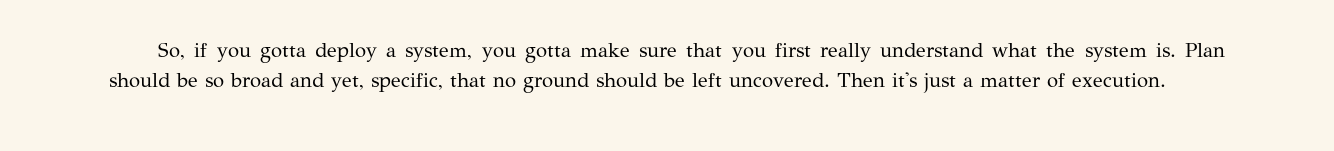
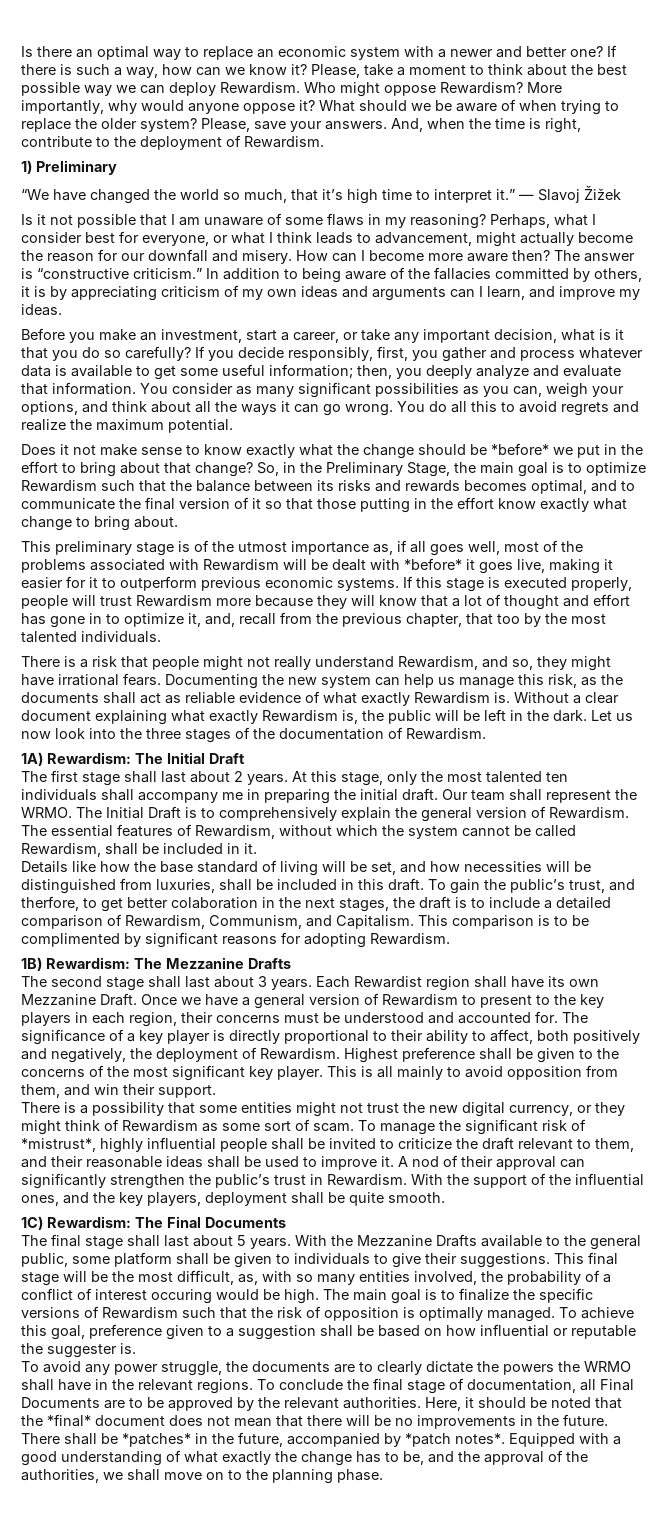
- So, if you gotta deploy a system, you gotta make sure that you first really understand what the system is. Plan should be so broad and yet, specific, that no ground should be left uncovered. Then it's just a matter of execution.
+ Is there an optimal way to replace an economic system with a newer and better one? If there is such a way, how can we know it? Please, take a moment to think about the best possible way we can deploy Rewardism. Who might oppose Rewardism? More importantly, why would anyone oppose it? What should we be aware of when trying to replace the older system? Please, save your answers. And, when the time is right, contribute to the deployment of Rewardism.
+ 1) Preliminary
+ “We have changed the world so much, that it’s high time to interpret it.” — Slavoj Žižek
+ Is it not possible that I am unaware of some flaws in my reasoning? Perhaps, what I consider best for everyone, or what I think leads to advancement, might actually become the reason for our downfall and misery. How can I become more aware then? The answer is “constructive criticism.” In addition to being aware of the fallacies committed by others, it is by appreciating criticism of my own ideas and arguments can I learn, and improve my ideas.
+ Before you make an investment, start a career, or take any important decision, what is it that you do so carefully? If you decide responsibly, first, you gather and process whatever data is available to get some useful information; then, you deeply analyze and evaluate that information. You consider as many significant possibilities as you can, weigh your options, and think about all the ways it can go wrong. You do all this to avoid regrets and realize the maximum potential.
+ Does it not make sense to know exactly what the change should be *before* we put in the effort to bring about that change? So, in the Preliminary Stage, the main goal is to optimize Rewardism such that the balance between its risks and rewards becomes optimal, and to communicate the final version of it so that those putting in the effort know exactly what change to bring about.
+ This preliminary stage is of the utmost importance as, if all goes well, most of the problems associated with Rewardism will be dealt with *before* it goes live, making it easier for it to outperform previous economic systems. If this stage is executed properly, people will trust Rewardism more because they will know that a lot of thought and effort has gone in to optimize it, and, recall from the previous chapter, that too by the most talented individuals.
+ There is a risk that people might not really understand Rewardism, and so, they might have irrational fears. Documenting the new system can help us manage this risk, as the documents shall act as reliable evidence of what exactly Rewardism is. Without a clear document explaining what exactly Rewardism is, the public will be left in the dark. Let us now look into the three stages of the documentation of Rewardism.
+ 1A) Rewardism: The Initial Draft
+ The first stage shall last about 2 years. At this stage, only the most talented ten individuals shall accompany me in preparing the initial draft. Our team shall represent the WRMO. The Initial Draft is to comprehensively explain the general version of Rewardism. The essential features of Rewardism, without which the system cannot be called Rewardism, shall be included in it.
+ Details like how the base standard of living will be set, and how necessities will be distinguished from luxuries, shall be included in this draft. To gain the public’s trust, and therfore, to get better colaboration in the next stages, the draft is to include a detailed comparison of Rewardism, Communism, and Capitalism. This comparison is to be complimented by significant reasons for adopting Rewardism.
+ 1B) Rewardism: The Mezzanine Drafts
+ The second stage shall last about 3 years. Each Rewardist region shall have its own Mezzanine Draft. Once we have a general version of Rewardism to present to the key players in each region, their concerns must be understood and accounted for. The significance of a key player is directly proportional to their ability to affect, both positively and negatively, the deployment of Rewardism. Highest preference shall be given to the concerns of the most significant key player. This is all mainly to avoid opposition from them, and win their support.
+ There is a possibility that some entities might not trust the new digital currency, or they might think of Rewardism as some sort of scam. To manage the significant risk of *mistrust*, highly influential people shall be invited to criticize the draft relevant to them, and their reasonable ideas shall be used to improve it. A nod of their approval can significantly strengthen the public’s trust in Rewardism. With the support of the influential ones, and the key players, deployment shall be quite smooth.
+ 1C) Rewardism: The Final Documents
+ The final stage shall last about 5 years. With the Mezzanine Drafts available to the general public, some platform shall be given to individuals to give their suggestions. This final stage will be the most difficult, as, with so many entities involved, the probability of a conflict of interest occuring would be high. The main goal is to finalize the specific versions of Rewardism such that the risk of opposition is optimally managed. To achieve this goal, preference given to a suggestion shall be based on how influential or reputable the suggester is.
+ To avoid any power struggle, the documents are to clearly dictate the powers the WRMO shall have in the relevant regions. To conclude the final stage of documentation, all Final Documents are to be approved by the relevant authorities. Here, it should be noted that the *final* document does not mean that there will be no improvements in the future. There shall be *patches* in the future, accompanied by *patch notes*. Equipped with a good understanding of what exactly the change has to be, and the approval of the authorities, we shall move on to the planning phase.

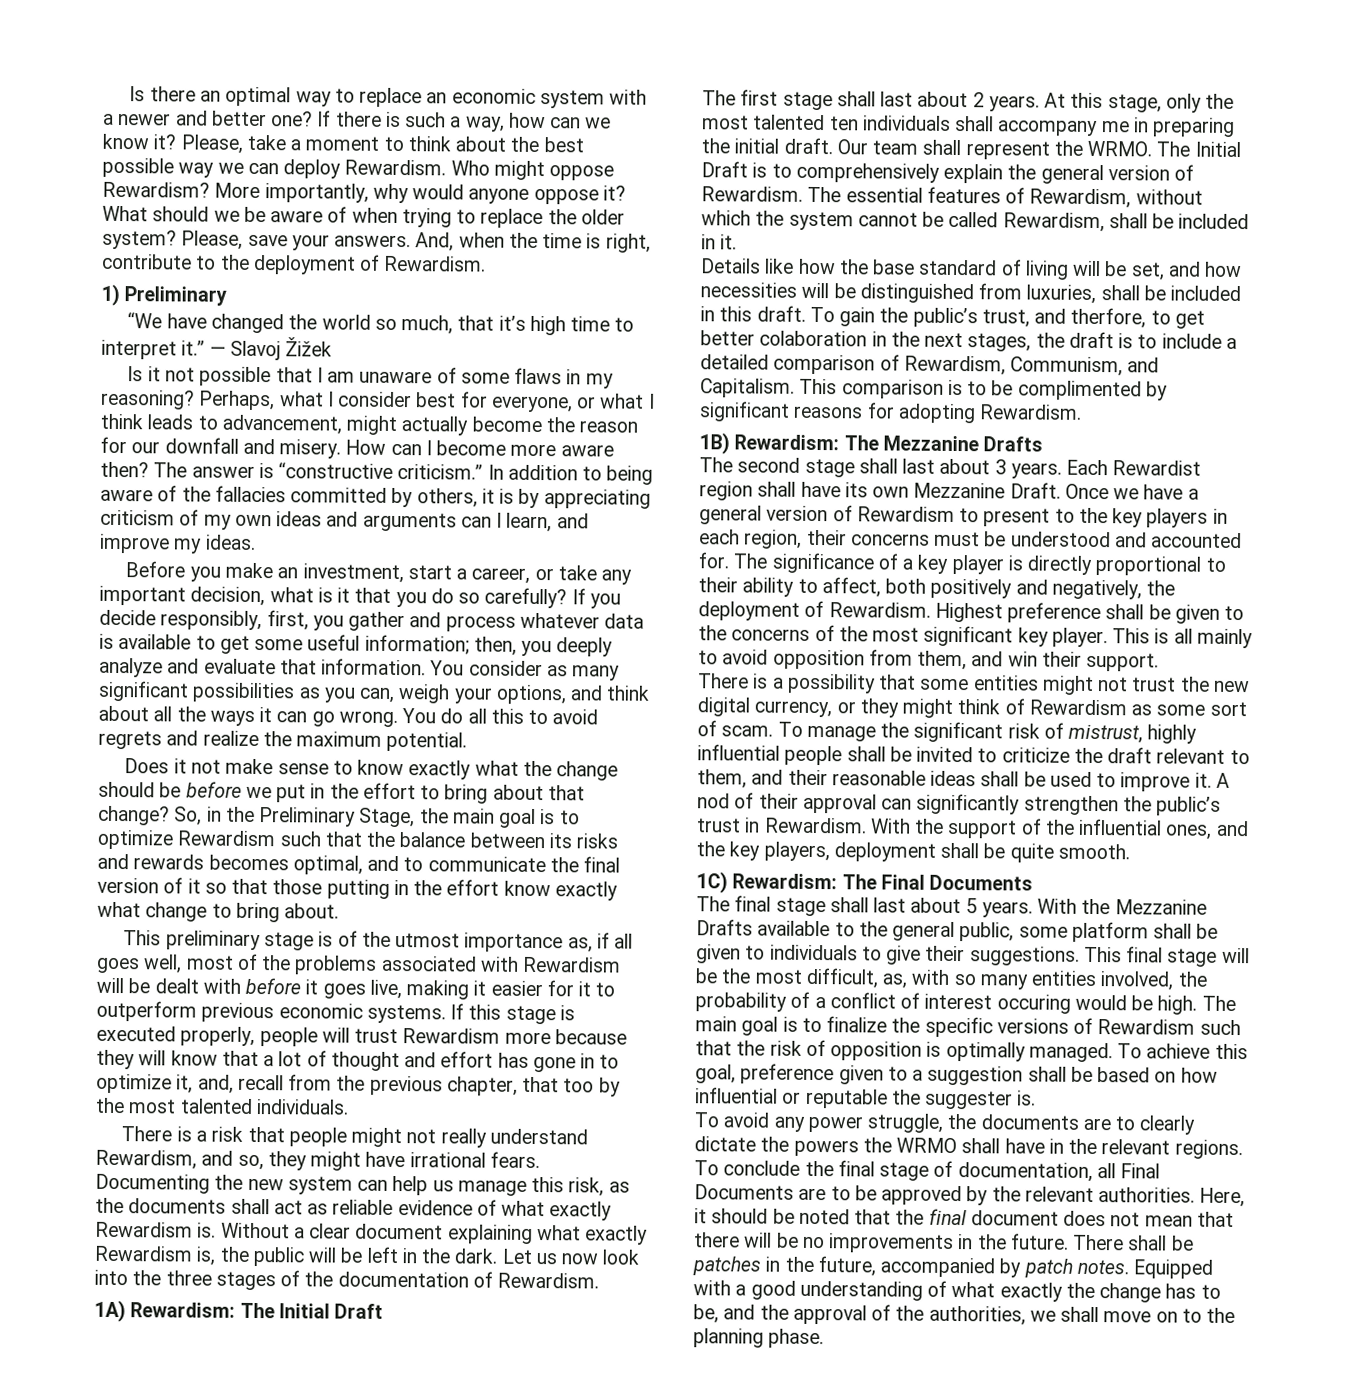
- Does it not make sense to know exactly what the change should be *before* we put in the effort to bring about that change?
+ Does it not make sense to know exactly what the change should be before we put in the effort to bring about that change?
- This preliminary stage is of the utmost importance as, if all goes well, most of the problems associated with Rewardism will be dealt with *before* it goes live, making it easier for it to outperform previous economic systems.
+ This preliminary stage is of the utmost importance as, if all goes well, most of the problems associated with Rewardism will be dealt with before it goes live, making it easier for it to outperform previous economic systems.
- To manage the significant risk of *mistrust*, highly influential people shall be invited to criticize the draft relevant to them, and their reasonable ideas shall be used to improve it.
+ To manage the significant risk of mistrust, highly influential people shall be invited to criticize the draft relevant to them, and their reasonable ideas shall be used to improve it.
- Here, it should be noted that the *final* document does not mean that there will be no improvements in the future.
+ Here, it should be noted that the final document does not mean that there will be no improvements in the future.
- There shall be *patches* in the future, accompanied by *patch notes*.
+ There shall be patches in the future, accompanied by patch notes.

